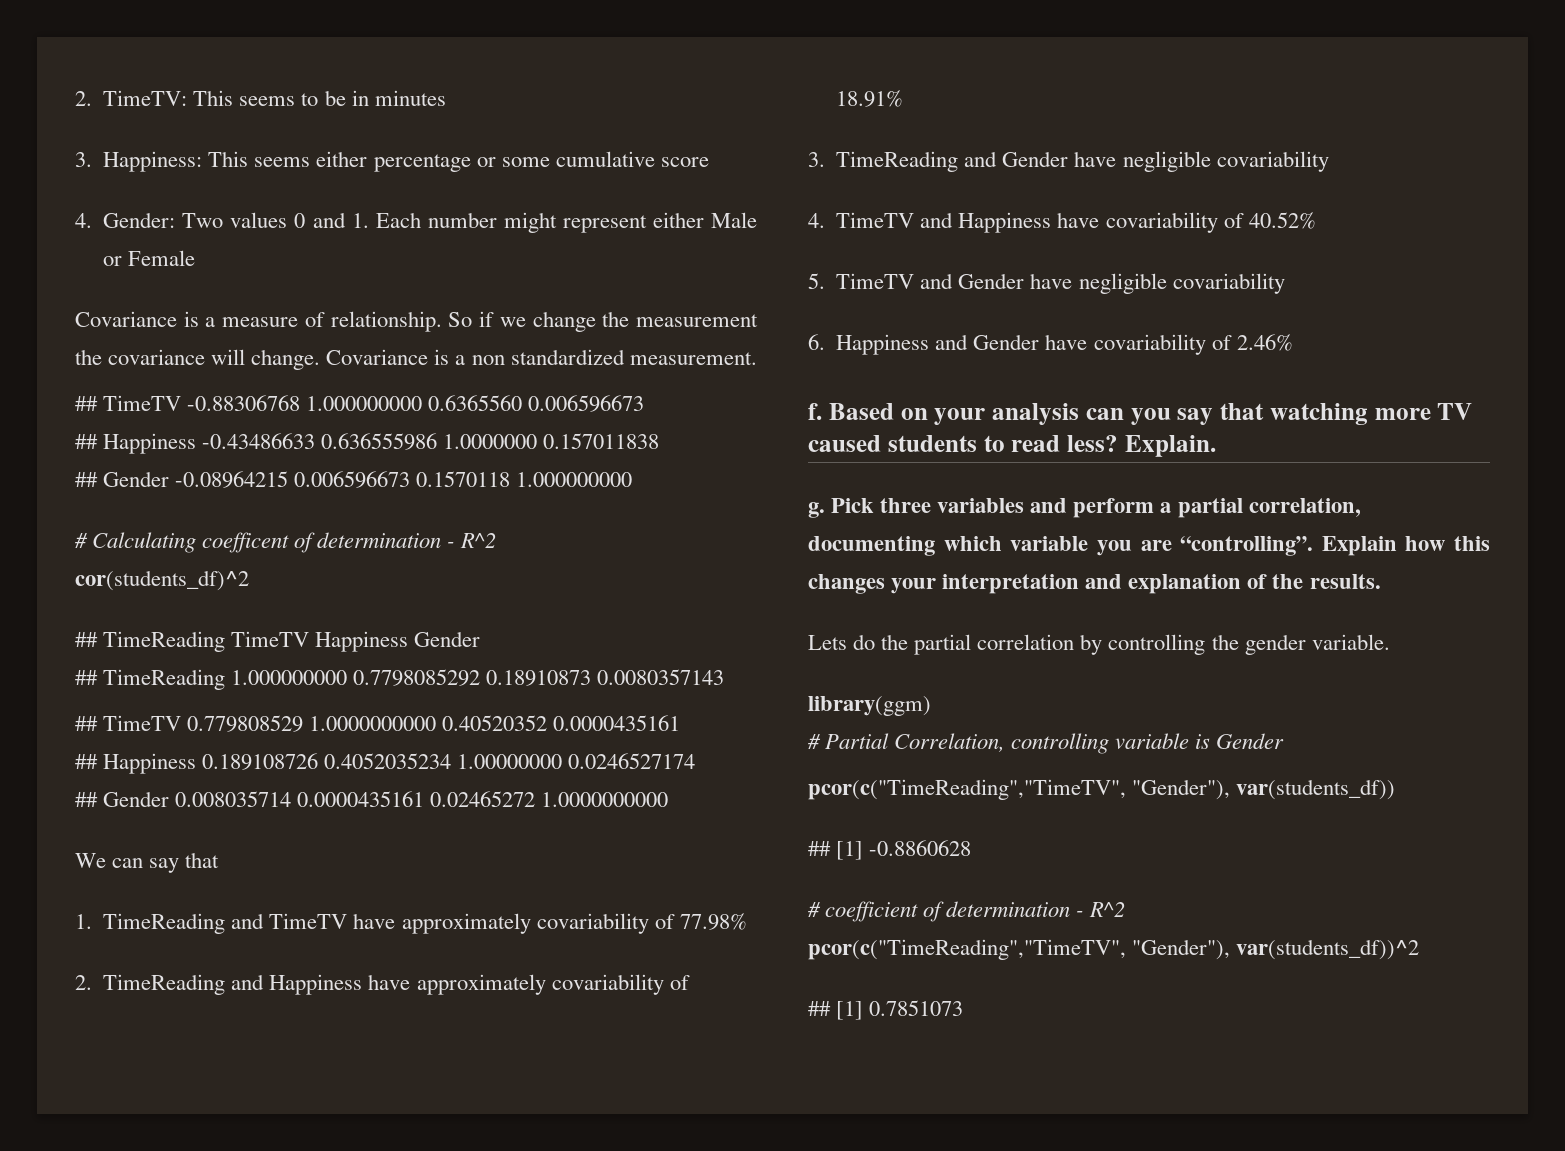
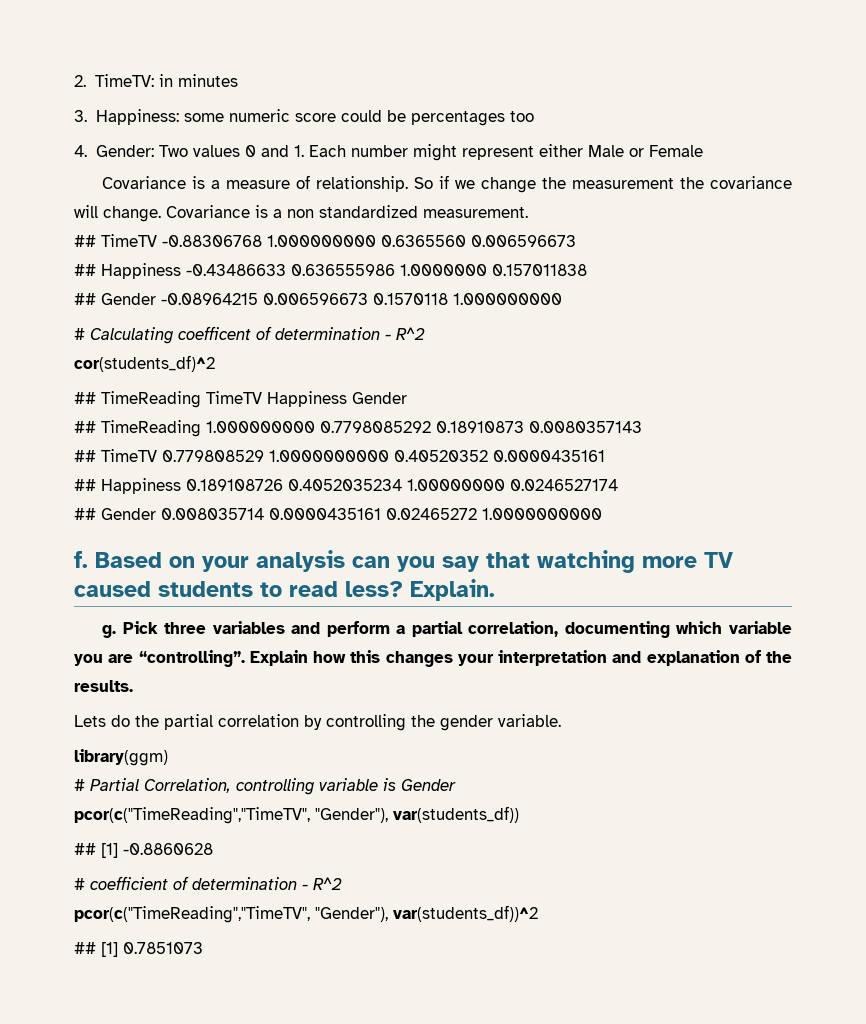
- 2. TimeTV: This seems to be in minutes
+ 2. TimeTV: in minutes
- 3. Happiness: This seems either percentage or some cumulative score
+ 3. Happiness: some numeric score could be percentages too
- We can say that
- 1. TimeReading and TimeTV have approximately covariability of 77.98%
- 2. TimeReading and Happiness have approximately covariability of 18.91%
- 3. TimeReading and Gender have negligible covariability
- 4. TimeTV and Happiness have covariability of 40.52%
- 5. TimeTV and Gender have negligible covariability
- 6. Happiness and Gender have covariability of 2.46%

